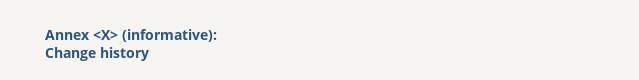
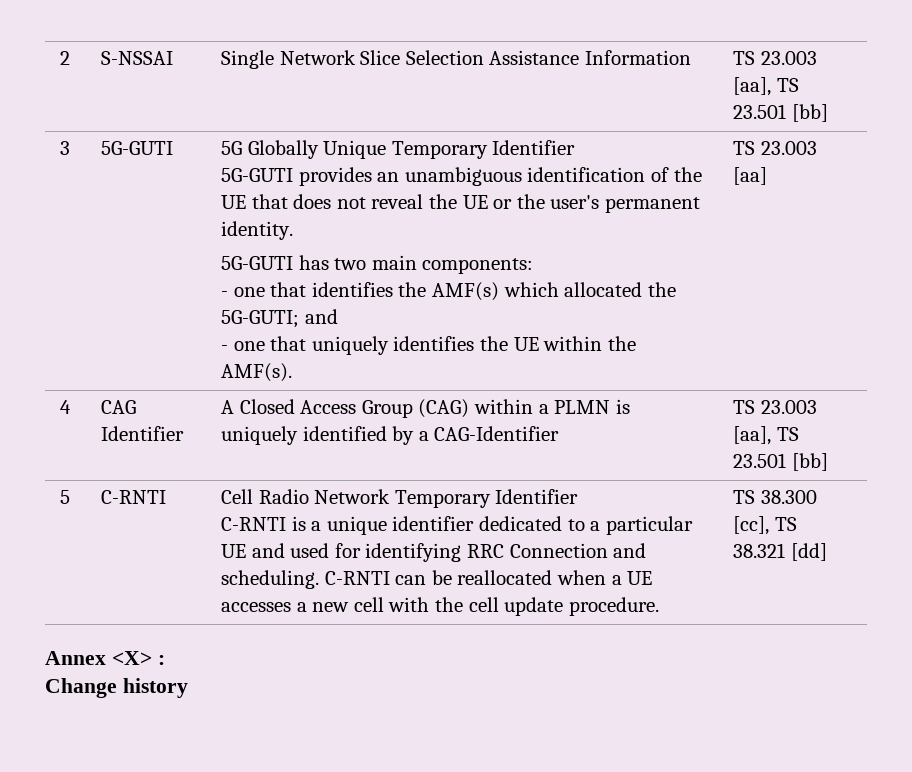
+ 2 | S-NSSAI | Single Network Slice Selection Assistance Information | TS 23.003 [aa], TS 23.501 [bb]
+ 3 | 5G-GUTI | 5G Globally Unique Temporary Identifier
+ 5G-GUTI provides an unambiguous identification of the UE that does not reveal the UE or the user's permanent identity.
+ 5G-GUTI has two main components:
+ - one that identifies the AMF(s) which allocated the 5G-GUTI; and
+ - one that uniquely identifies the UE within the AMF(s). | TS 23.003 [aa]
+ 4 | CAG Identifier | A Closed Access Group (CAG) within a PLMN is uniquely identified by a CAG-Identifier | TS 23.003 [aa], TS 23.501 [bb]
+ 5 | C-RNTI | Cell Radio Network Temporary Identifier
+ C-RNTI is a unique identifier dedicated to a particular UE and used for identifying RRC Connection and scheduling. C-RNTI can be reallocated when a UE accesses a new cell with the cell update procedure. | TS 38.300 [cc], TS 38.321 [dd]
- Annex <X> (informative):
+ Annex <X> :

